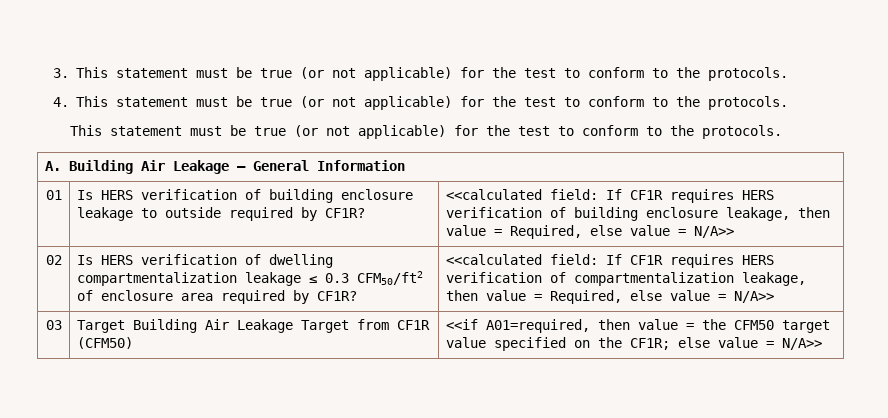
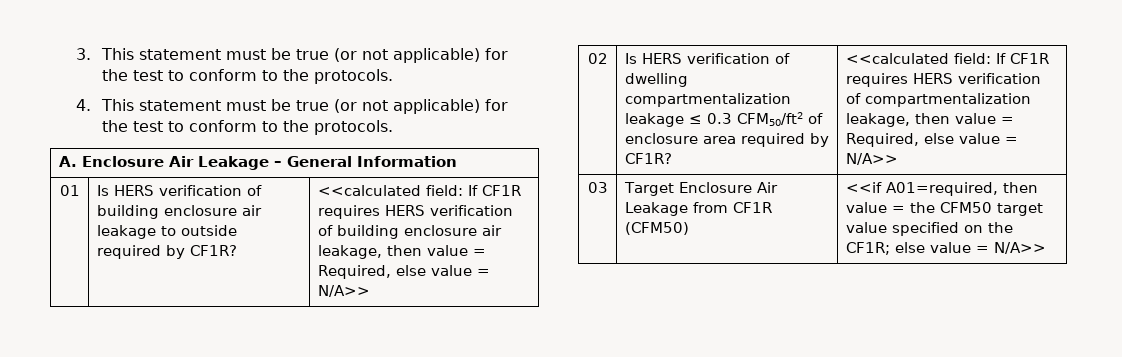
  4. This statement must be true (or not applicable) for the test to conform to the protocols.
- This statement must be true (or not applicable) for the test to conform to the protocols.
- A. Building Air Leakage – General Information
+ A. Enclosure Air Leakage – General Information
- 01 | Is HERS verification of building enclosure leakage to outside required by CF1R? | <<calculated field: If CF1R requires HERS verification of building enclosure leakage, then value = Required, else value = N/A>>
+ 01 | Is HERS verification of building enclosure air leakage to outside required by CF1R? | <<calculated field: If CF1R requires HERS verification of building enclosure air leakage, then value = Required, else value = N/A>>
- 03 | Target Building Air Leakage Target from CF1R (CFM50) | <<if A01=required, then value = the CFM50 target value specified on the CF1R; else value = N/A>>
+ 03 | Target Enclosure Air Leakage from CF1R (CFM50) | <<if A01=required, then value = the CFM50 target value specified on the CF1R; else value = N/A>>

